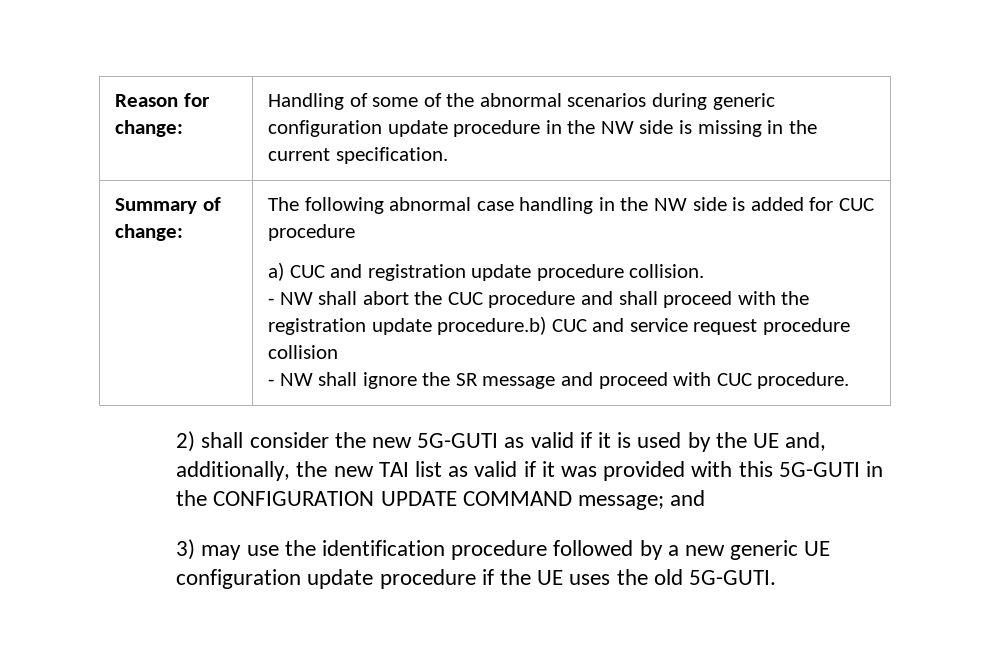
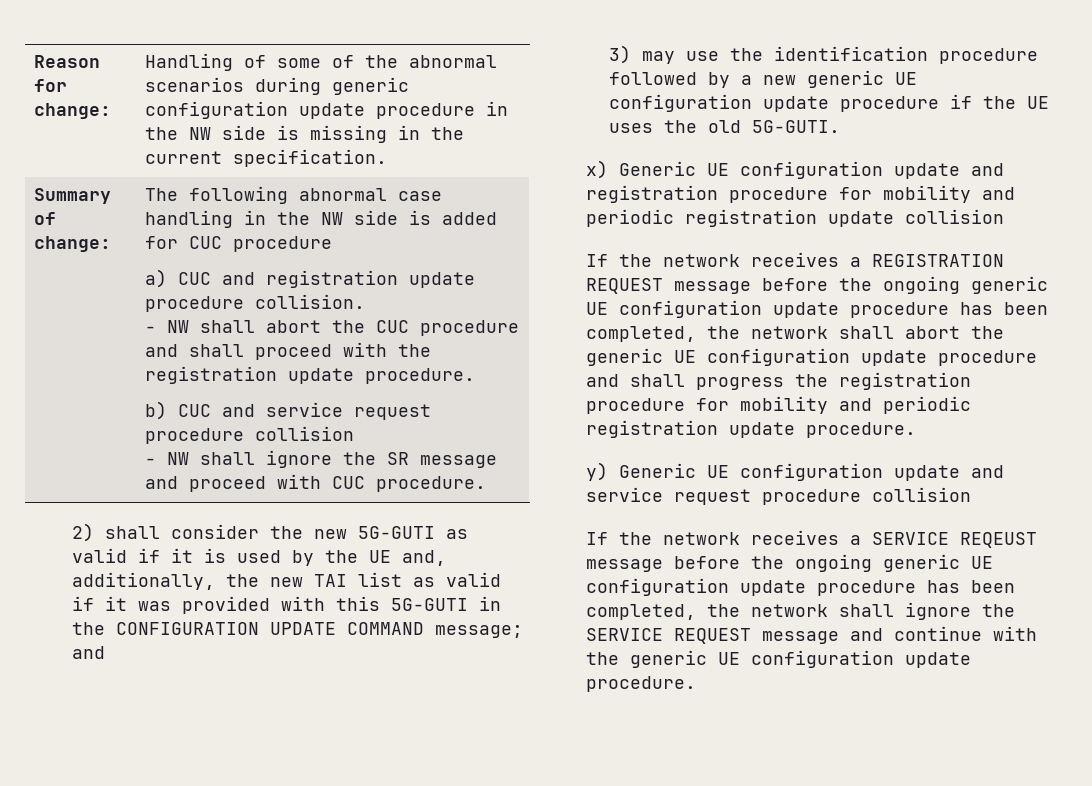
- - NW shall abort the CUC procedure and shall proceed with the registration update procedure.b) CUC and service request procedure collision
+ - NW shall abort the CUC procedure and shall proceed with the registration update procedure.
+ b) CUC and service request procedure collision
+ x) Generic UE configuration update and registration procedure for mobility and periodic registration update collision
+ If the network receives a REGISTRATION REQUEST message before the ongoing generic UE configuration update procedure has been completed, the network shall abort the generic UE configuration update procedure and shall progress the registration procedure for mobility and periodic registration update procedure.
+ y) Generic UE configuration update and service request procedure collision
+ If the network receives a SERVICE REQEUST message before the ongoing generic UE configuration update procedure has been completed, the network shall ignore the SERVICE REQUEST message and continue with the generic UE configuration update procedure.

